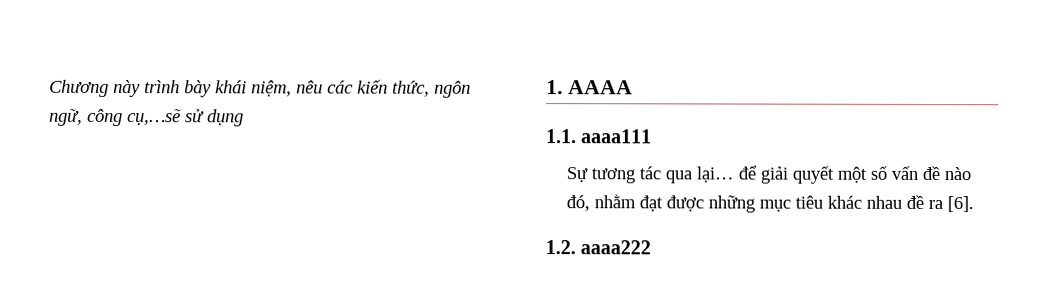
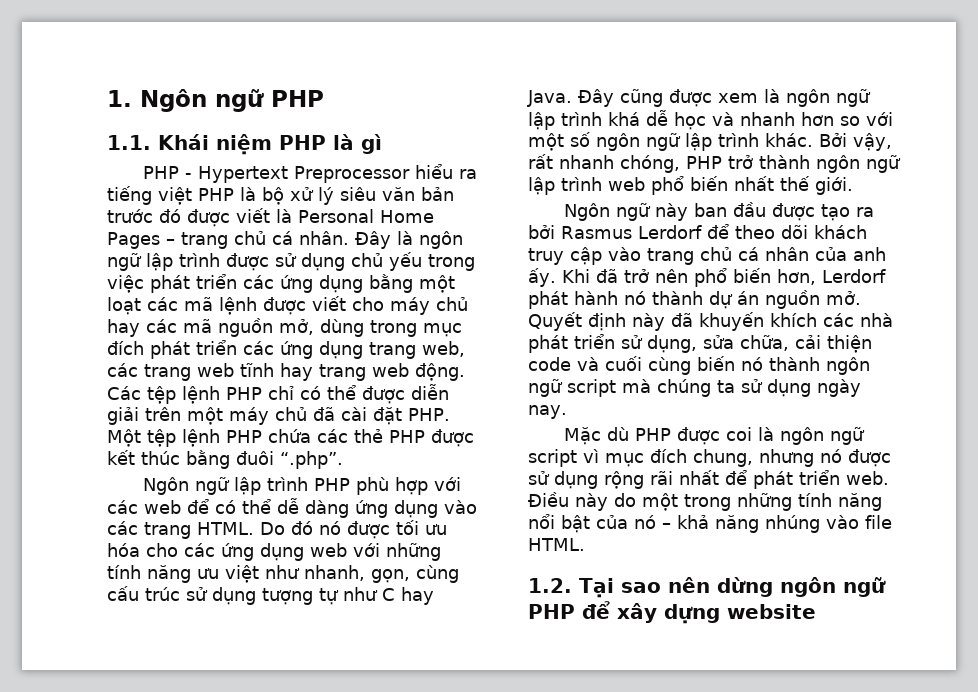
- Chương này trình bày khái niệm, nêu các kiến thức, ngôn ngữ, công cụ,…sẽ sử dụng
- 1. AAAA
- 1.1. aaaa111
- Sự tương tác qua lại… để giải quyết một số vấn đề nào đó, nhằm đạt được những mục tiêu khác nhau đề ra [6].
- 1.2. aaaa222
+ 1. Ngôn ngữ PHP
+ 1.1. Khái niệm PHP là gì
+ PHP - Hypertext Preprocessor hiểu ra tiếng việt PHP là bộ xử lý siêu văn bản trước đó được viết là Personal Home Pages – trang chủ cá nhân. Đây là ngôn ngữ lập trình được sử dụng chủ yếu trong việc phát triển các ứng dụng bằng một loạt các mã lệnh được viết cho máy chủ hay các mã nguồn mở, dùng trong mục đích phát triển các ứng dụng trang web, các trang web tĩnh hay trang web động. Các tệp lệnh PHP chỉ có thể được diễn giải trên một máy chủ đã cài đặt PHP. Một tệp lệnh PHP chứa các thẻ PHP được kết thúc bằng đuôi “.php”.
+ Ngôn ngữ lập trình PHP phù hợp với các web để có thể dễ dàng ứng dụng vào các trang HTML. Do đó nó được tối ưu hóa cho các ứng dụng web với những tính năng ưu việt như nhanh, gọn, cùng cấu trúc sử dụng tượng tự như C hay Java. Đây cũng được xem là ngôn ngữ lập trình khá dễ học và nhanh hơn so với một số ngôn ngữ lập trình khác. Bởi vậy, rất nhanh chóng, PHP trở thành ngôn ngữ lập trình web phổ biến nhất thế giới.
+ Ngôn ngữ này ban đầu được tạo ra bởi Rasmus Lerdorf để theo dõi khách truy cập vào trang chủ cá nhân của anh ấy. Khi đã trở nên phổ biến hơn, Lerdorf phát hành nó thành dự án nguồn mở. Quyết định này đã khuyến khích các nhà phát triển sử dụng, sửa chữa, cải thiện code và cuối cùng biến nó thành ngôn ngữ script mà chúng ta sử dụng ngày nay.
+ Mặc dù PHP được coi là ngôn ngữ script vì mục đích chung, nhưng nó được sử dụng rộng rãi nhất để phát triển web. Điều này do một trong những tính năng nổi bật của nó – khả năng nhúng vào file HTML.
+ 1.2. Tại sao nên dừng ngôn ngữ PHP để xây dựng website

